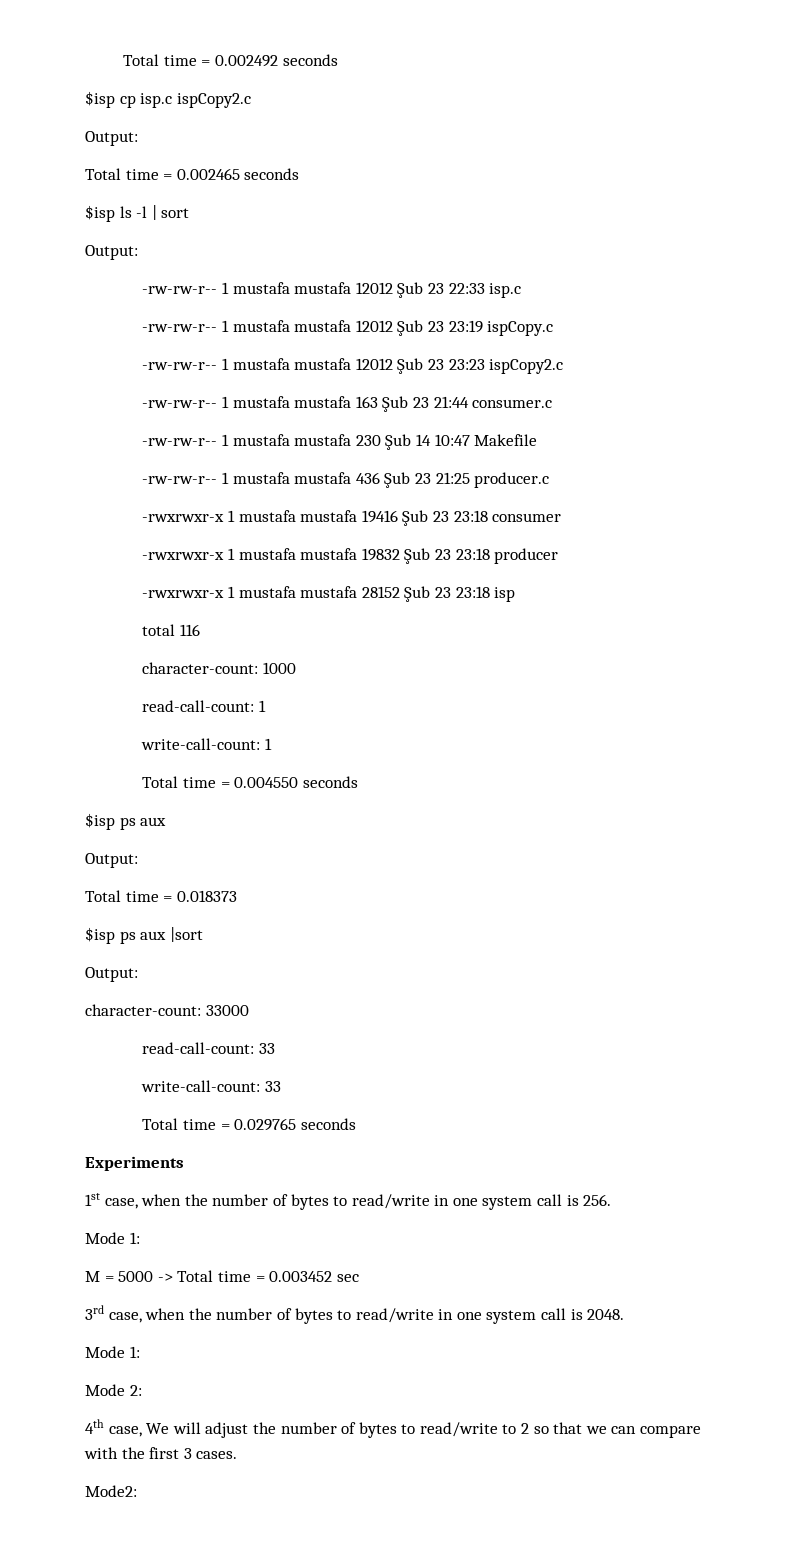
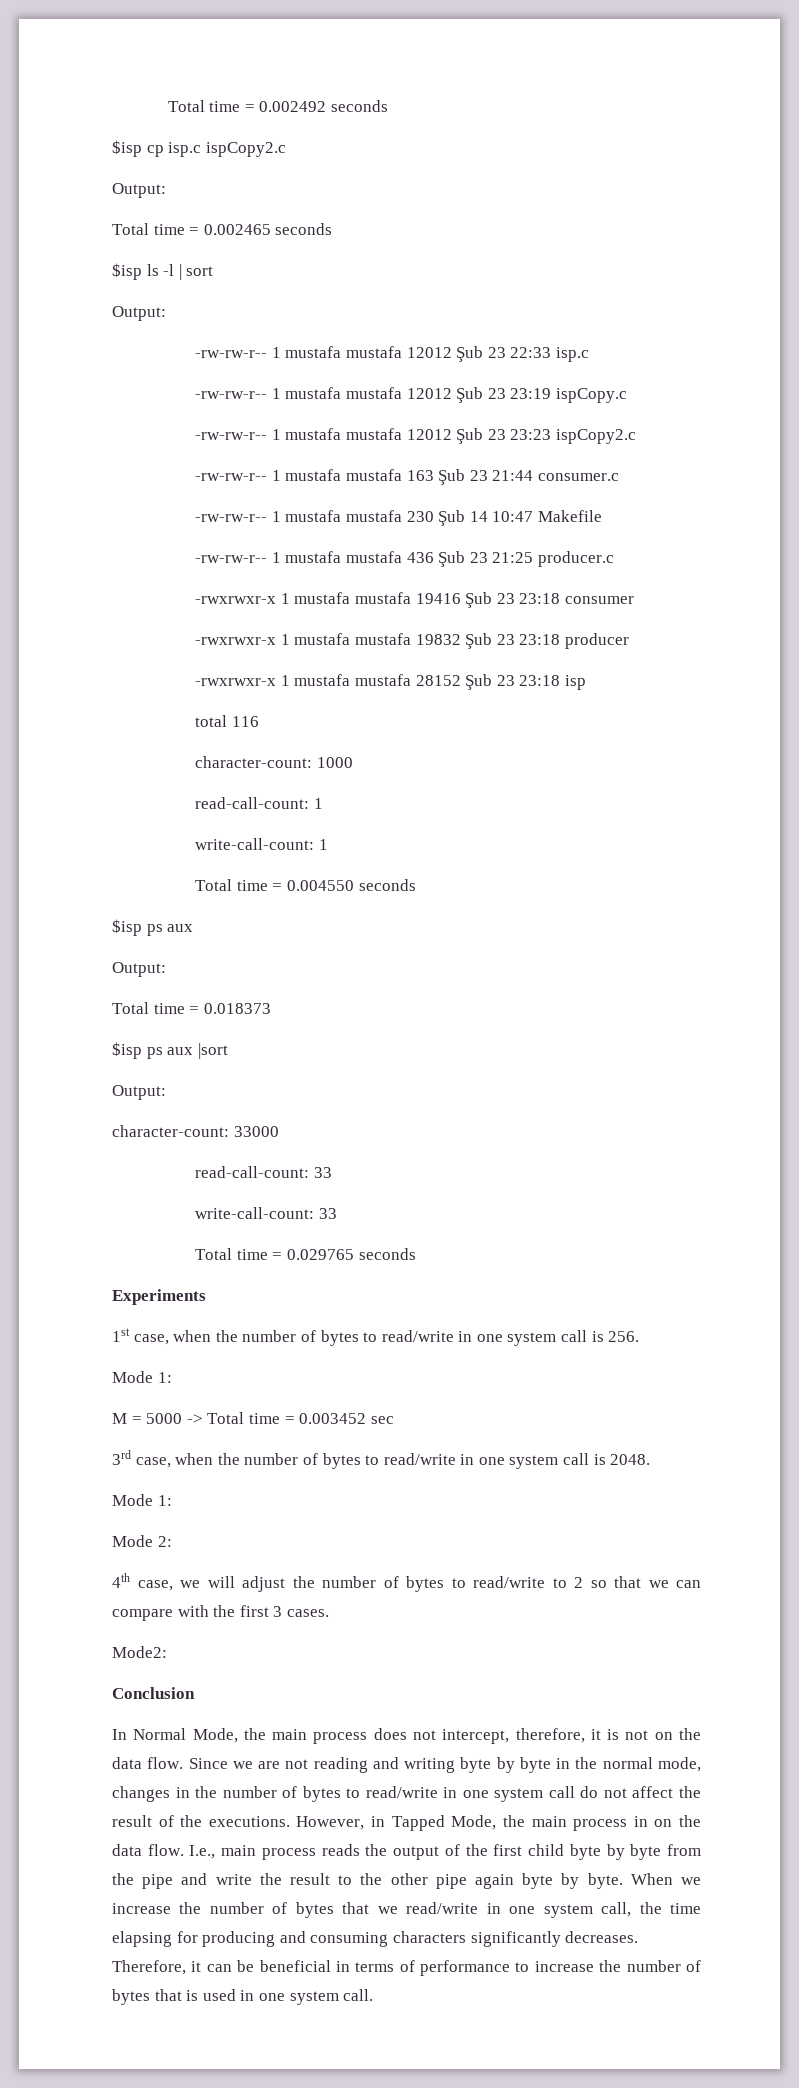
- 4th case, We will adjust the number of bytes to read/write to 2 so that we can compare with the first 3 cases.
+ 4th case, we will adjust the number of bytes to read/write to 2 so that we can compare with the first 3 cases.
+ Conclusion
+ In Normal Mode, the main process does not intercept, therefore, it is not on the data flow. Since we are not reading and writing byte by byte in the normal mode, changes in the number of bytes to read/write in one system call do not affect the result of the executions. However, in Tapped Mode, the main process in on the data flow. I.e., main process reads the output of the first child byte by byte from the pipe and write the result to the other pipe again byte by byte. When we increase the number of bytes that we read/write in one system call, the time elapsing for producing and consuming characters significantly decreases. Therefore, it can be beneficial in terms of performance to increase the number of bytes that is used in one system call.

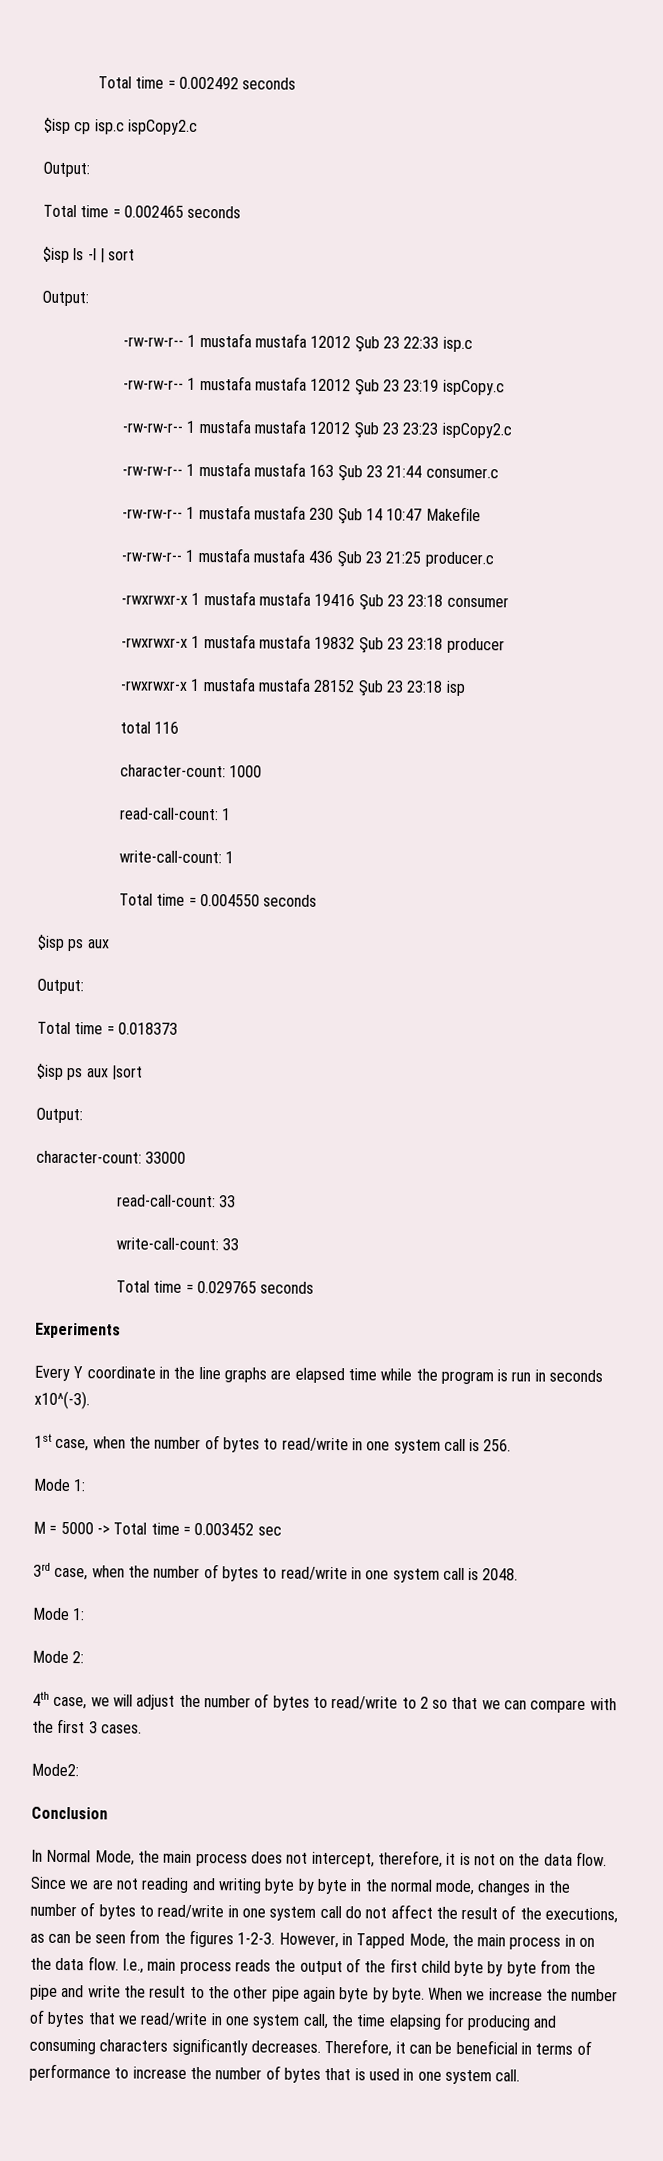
+ Every Y coordinate in the line graphs are elapsed time while the program is run in seconds x10^(-3).
- Since we are not reading and writing byte by byte in the normal mode, changes in the number of bytes to read/write in one system call do not affect the result of the executions.
+ Since we are not reading and writing byte by byte in the normal mode, changes in the number of bytes to read/write in one system call do not affect the result of the executions, as can be seen from the figures 1-2-3.

